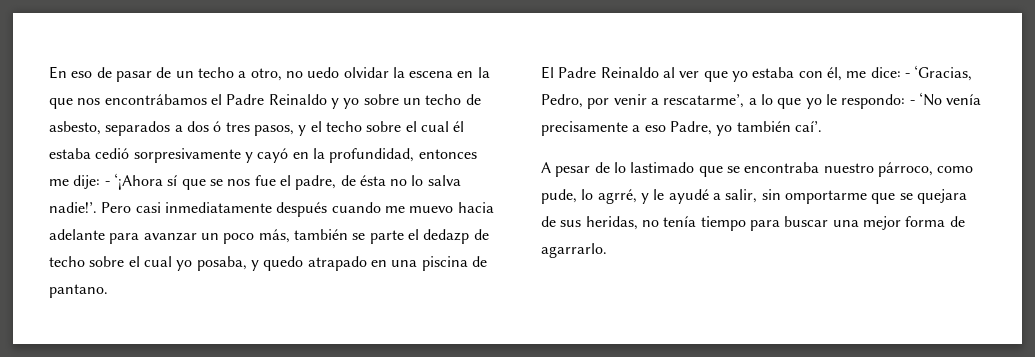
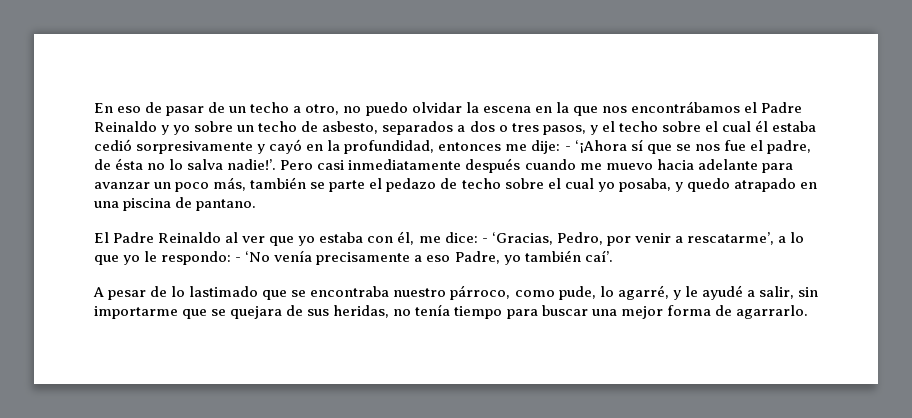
- En eso de pasar de un techo a otro, no uedo olvidar la escena en la que nos encontrábamos el Padre Reinaldo y yo sobre un techo de asbesto, separados a dos ó tres pasos, y el techo sobre el cual él estaba cedió sorpresivamente y cayó en la profundidad, entonces me dije:
+ En eso de pasar de un techo a otro, no puedo olvidar la escena en la que nos encontrábamos el Padre Reinaldo y yo sobre un techo de asbesto, separados a dos o tres pasos, y el techo sobre el cual él estaba cedió sorpresivamente y cayó en la profundidad, entonces me dije:
- Pero casi inmediatamente después cuando me muevo hacia adelante para avanzar un poco más, también se parte el dedazp de techo sobre el cual yo posaba, y quedo atrapado en una piscina de pantano.
+ Pero casi inmediatamente después cuando me muevo hacia adelante para avanzar un poco más, también se parte el pedazo de techo sobre el cual yo posaba, y quedo atrapado en una piscina de pantano.
- A pesar de lo lastimado que se encontraba nuestro párroco, como pude, lo agrré, y le ayudé a salir, sin omportarme que se quejara de sus heridas, no tenía tiempo para buscar una mejor forma de agarrarlo.
+ A pesar de lo lastimado que se encontraba nuestro párroco, como pude, lo agarré, y le ayudé a salir, sin importarme que se quejara de sus heridas, no tenía tiempo para buscar una mejor forma de agarrarlo.

